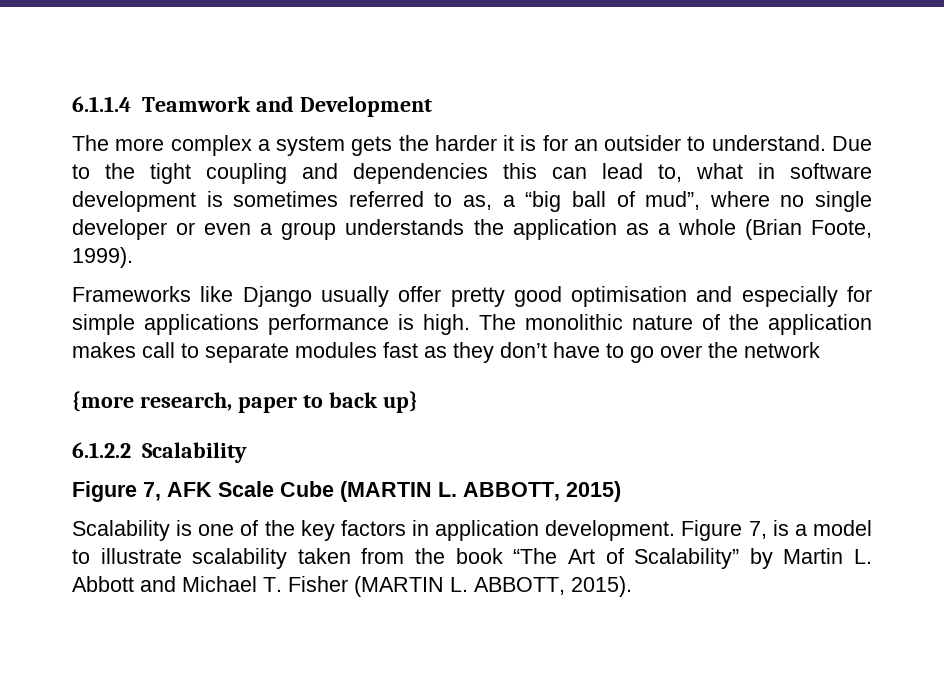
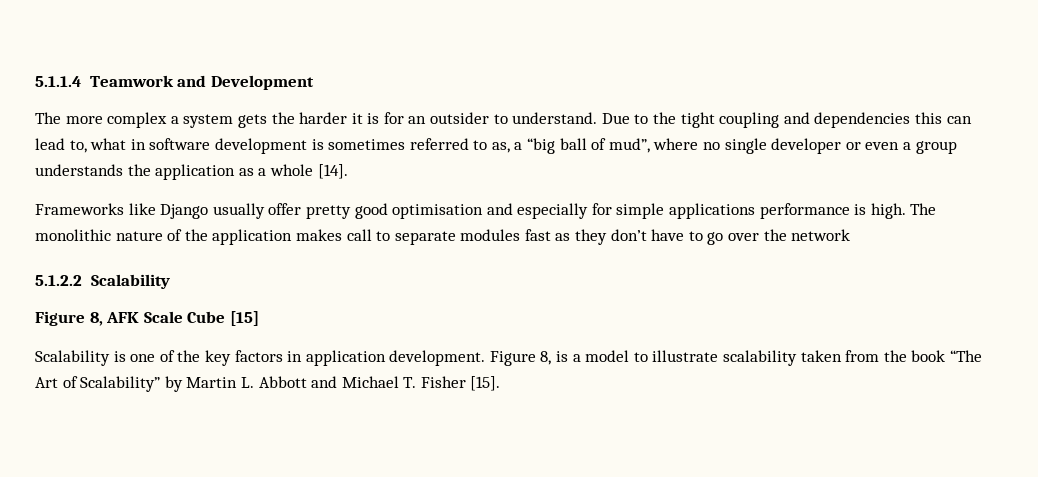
- 6.1.1.4 Teamwork and Development
+ 5.1.1.4 Teamwork and Development
- Due to the tight coupling and dependencies this can lead to, what in software development is sometimes referred to as, a “big ball of mud”, where no single developer or even a group understands the application as a whole (Brian Foote, 1999).
+ Due to the tight coupling and dependencies this can lead to, what in software development is sometimes referred to as, a “big ball of mud”, where no single developer or even a group understands the application as a whole [14].
- {more research, paper to back up}
- 6.1.2.2 Scalability
+ 5.1.2.2 Scalability
- Figure 7, AFK Scale Cube (MARTIN L. ABBOTT, 2015)
+ Figure 8, AFK Scale Cube [15]
- Figure 7, is a model to illustrate scalability taken from the book “The Art of Scalability” by Martin L. Abbott and Michael T. Fisher (MARTIN L. ABBOTT, 2015).
+ Figure 8, is a model to illustrate scalability taken from the book “The Art of Scalability” by Martin L. Abbott and Michael T. Fisher [15].

